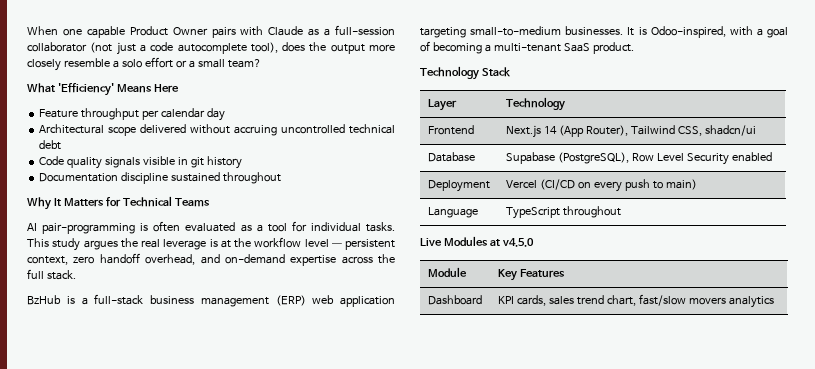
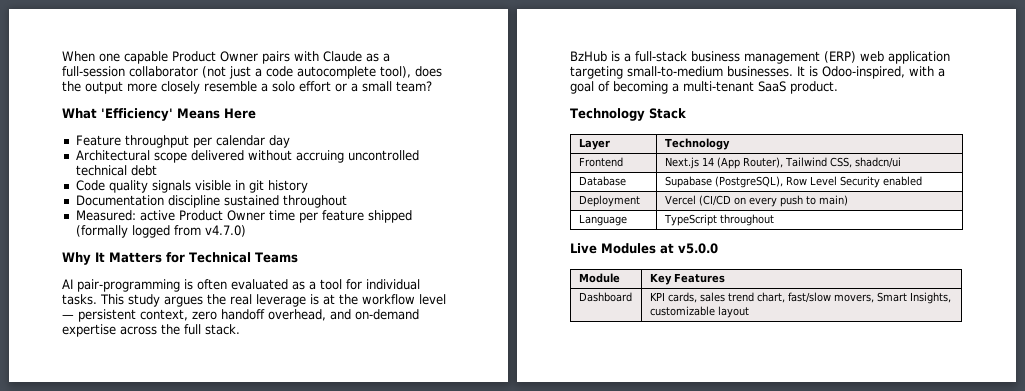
+ Measured: active Product Owner time per feature shipped (formally logged from v4.7.0)
- Live Modules at v4.5.0
+ Live Modules at v5.0.0
- Dashboard | KPI cards, sales trend chart, fast/slow movers analytics
+ Dashboard | KPI cards, sales trend chart, fast/slow movers, Smart Insights, customizable layout

